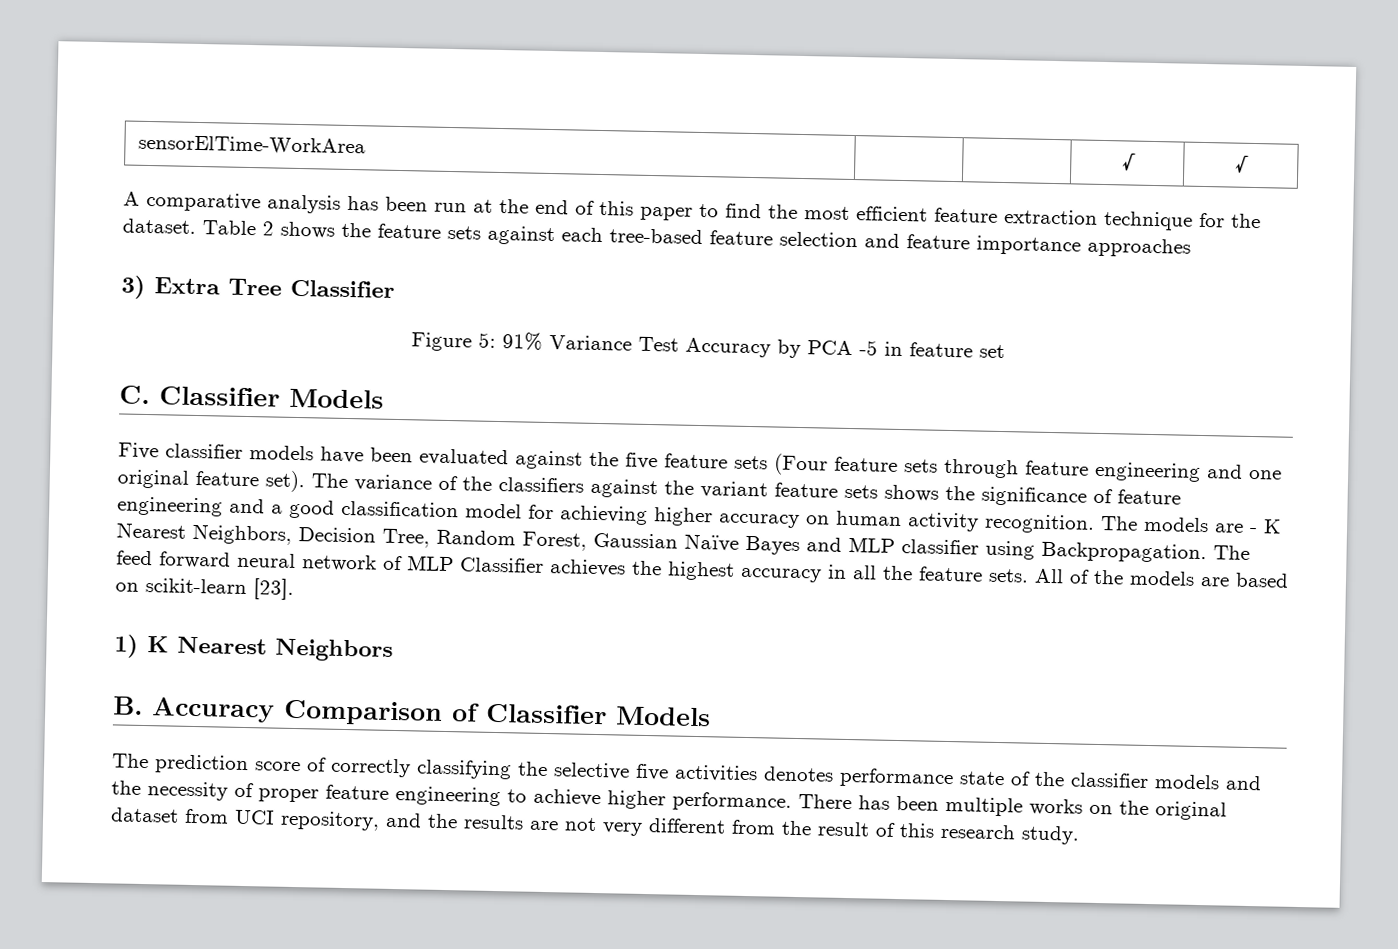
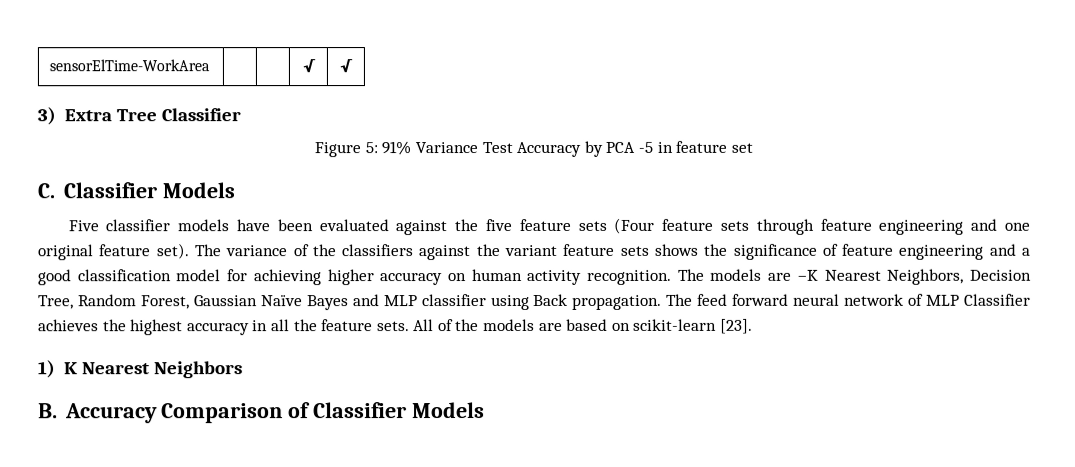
- A comparative analysis has been run at the end of this paper to find the most efficient feature extraction technique for the dataset. Table 2 shows the feature sets against each tree-based feature selection and feature importance approaches
- The models are - K Nearest Neighbors, Decision Tree, Random Forest, Gaussian Naïve Bayes and MLP classifier using Backpropagation.
+ The models are –K Nearest Neighbors, Decision Tree, Random Forest, Gaussian Naïve Bayes and MLP classifier using Back propagation.
- The prediction score of correctly classifying the selective five activities denotes performance state of the classifier models and the necessity of proper feature engineering to achieve higher performance. There has been multiple works on the original dataset from UCI repository, and the results are not very different from the result of this research study.

